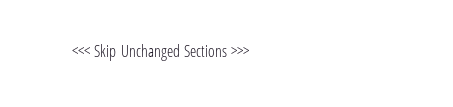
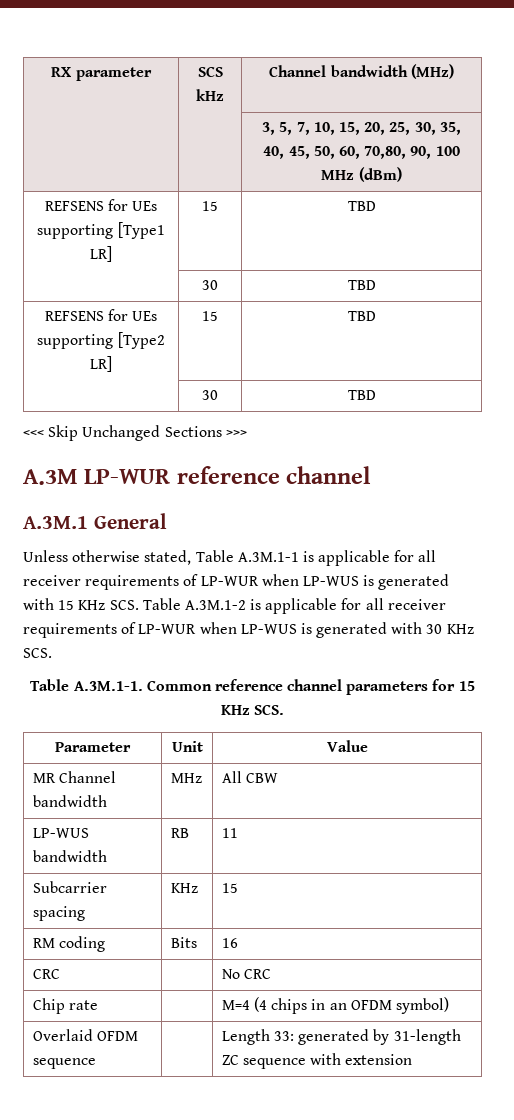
+ RX parameter | SCS kHz | Channel bandwidth (MHz)
+ | | 3, 5, 7, 10, 15, 20, 25, 30, 35, 40, 45, 50, 60, 70,80, 90, 100 MHz (dBm)
+ REFSENS for UEs supporting [Type1 LR] | 15 | TBD
+ | 30 | TBD
+ REFSENS for UEs supporting [Type2 LR] | 15 | TBD
+ | 30 | TBD
+ A.3M LP-WUR reference channel
+ A.3M.1 General
+ Unless otherwise stated, Table A.3M.1-1 is applicable for all receiver requirements of LP-WUR when LP-WUS is generated with 15 KHz SCS. Table A.3M.1-2 is applicable for all receiver requirements of LP-WUR when LP-WUS is generated with 30 KHz SCS.
+ Table A.3M.1-1. Common reference channel parameters for 15 KHz SCS.
+ Parameter | Unit | Value
+ MR Channel bandwidth | MHz | All CBW
+ LP-WUS bandwidth | RB | 11
+ Subcarrier spacing | KHz | 15
+ RM coding | Bits | 16
+ CRC | | No CRC
+ Chip rate | | M=4 (4 chips in an OFDM symbol)
+ Overlaid OFDM sequence | | Length 33: generated by 31-length ZC sequence with extension

